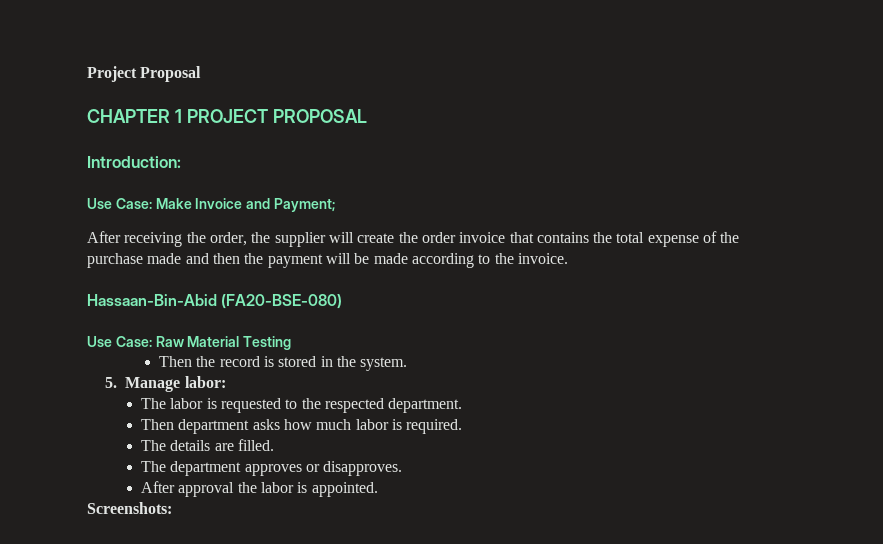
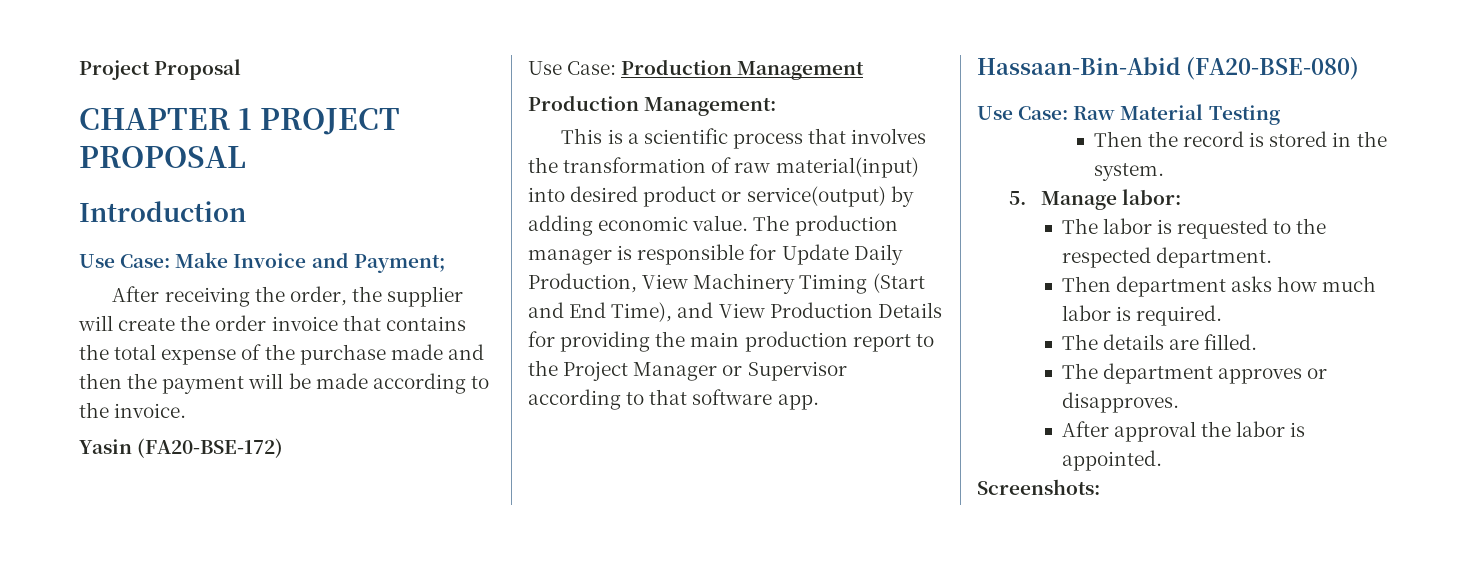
- Introduction:
+ Introduction
+ Yasin (FA20-BSE-172)
+ Use Case: Production Management
+ Production Management:
+ This is a scientific process that involves the transformation of raw material(input) into desired product or service(output) by adding economic value. The production manager is responsible for Update Daily Production, View Machinery Timing (Start and End Time), and View Production Details for providing the main production report to the Project Manager or Supervisor according to that software app.

